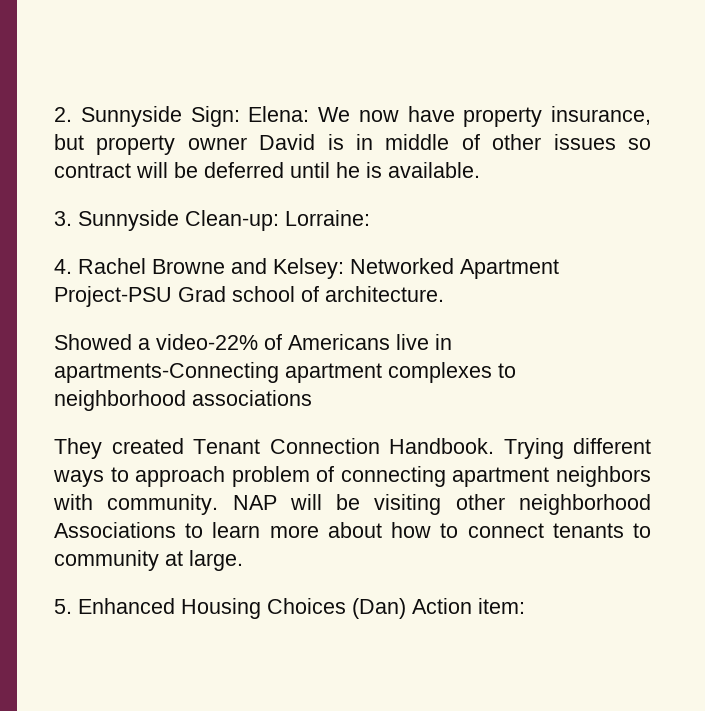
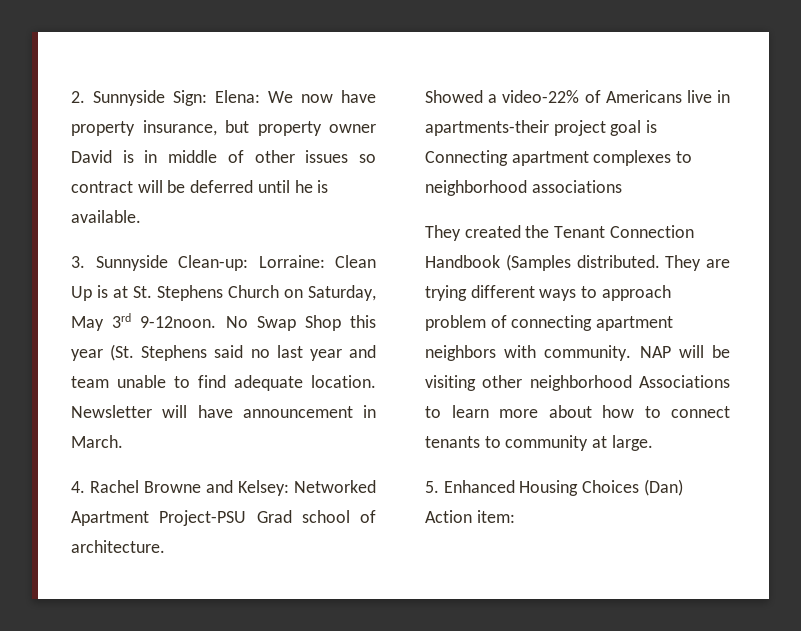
- 3. Sunnyside Clean-up: Lorraine:
+ 3. Sunnyside Clean-up: Lorraine: Clean Up is at St. Stephens Church on Saturday, May 3rd 9-12noon. No Swap Shop this year (St. Stephens said no last year and team unable to find adequate location. Newsletter will have announcement in March.
- Showed a video-22% of Americans live in apartments-Connecting apartment complexes to neighborhood associations
+ Showed a video-22% of Americans live in apartments-their project goal is Connecting apartment complexes to neighborhood associations
- They created Tenant Connection Handbook. Trying different ways to approach problem of connecting apartment neighbors with community.
+ They created the Tenant Connection Handbook (Samples distributed. They are trying different ways to approach problem of connecting apartment neighbors with community.

